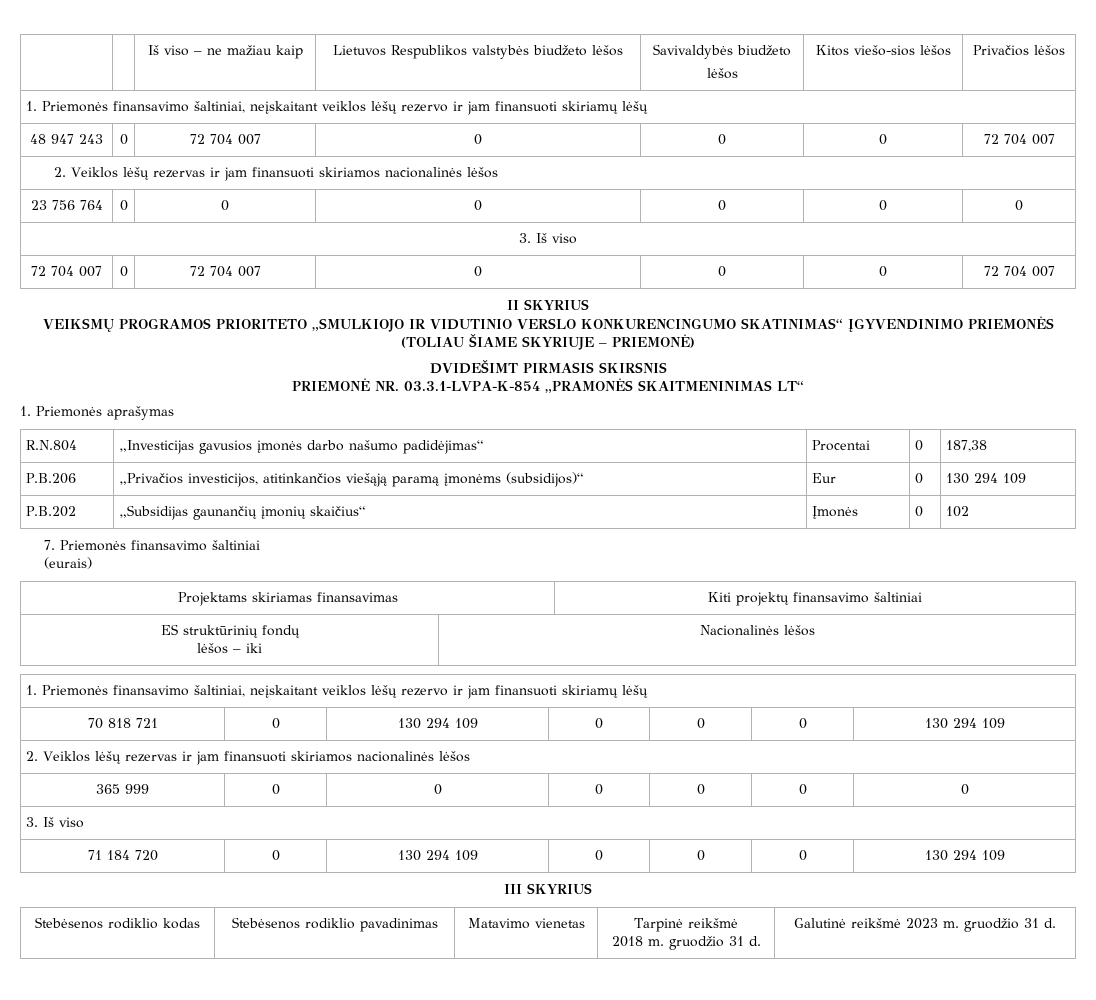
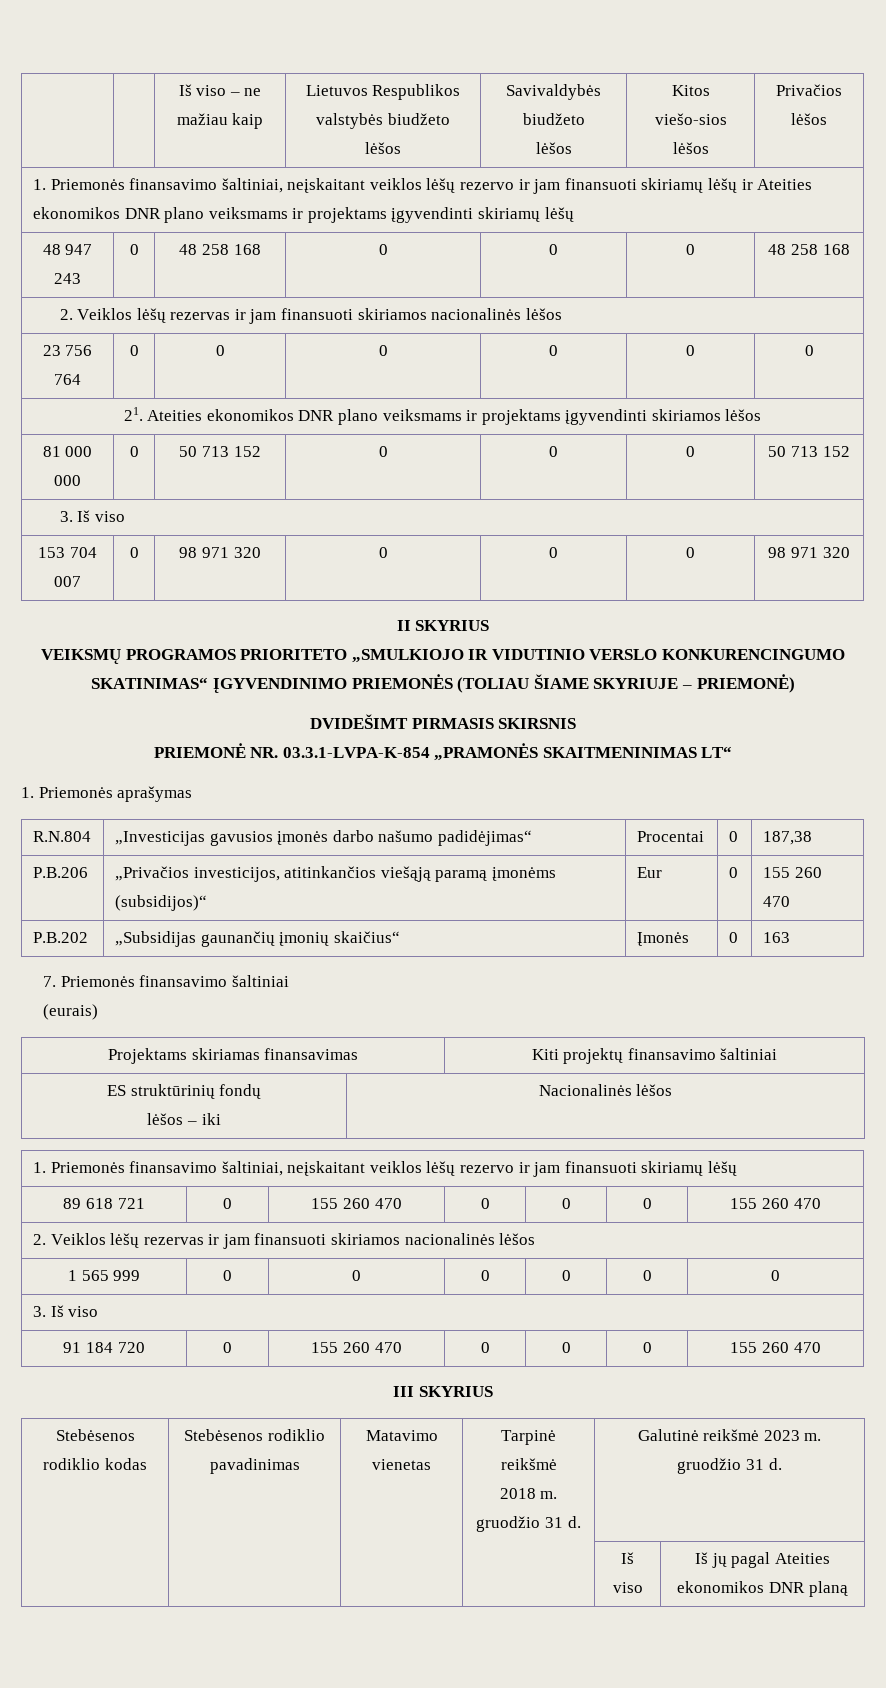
  | | Iš viso – ne mažiau kaip | Lietuvos Respublikos valstybės biudžeto lėšos | Savivaldybės biudžeto
  lėšos | Kitos viešo-sios lėšos | Privačios lėšos
- 1. Priemonės finansavimo šaltiniai, neįskaitant veiklos lėšų rezervo ir jam finansuoti skiriamų lėšų
+ 1. Priemonės finansavimo šaltiniai, neįskaitant veiklos lėšų rezervo ir jam finansuoti skiriamų lėšų ir Ateities ekonomikos DNR plano veiksmams ir projektams įgyvendinti skiriamų lėšų
- 48 947 243 | 0 | 72 704 007 | 0 | 0 | 0 | 72 704 007
+ 48 947 243 | 0 | 48 258 168 | 0 | 0 | 0 | 48 258 168
  23 756 764 | 0 | 0 | 0 | 0 | 0 | 0
+ 21. Ateities ekonomikos DNR plano veiksmams ir projektams įgyvendinti skiriamos lėšos
+ 81 000 000 | 0 | 50 713 152 | 0 | 0 | 0 | 50 713 152
  3. Iš viso
- 72 704 007 | 0 | 72 704 007 | 0 | 0 | 0 | 72 704 007
+ 153 704 007 | 0 | 98 971 320 | 0 | 0 | 0 | 98 971 320
- P.B.206 | „Privačios investicijos, atitinkančios viešąją paramą įmonėms (subsidijos)“ | Eur | 0 | 130 294 109
+ P.B.206 | „Privačios investicijos, atitinkančios viešąją paramą įmonėms (subsidijos)“ | Eur | 0 | 155 260 470
- P.B.202 | „Subsidijas gaunančių įmonių skaičius“ | Įmonės | 0 | 102
+ P.B.202 | „Subsidijas gaunančių įmonių skaičius“ | Įmonės | 0 | 163
- 70 818 721 | 0 | 130 294 109 | 0 | 0 | 0 | 130 294 109
+ 89 618 721 | 0 | 155 260 470 | 0 | 0 | 0 | 155 260 470
- 365 999 | 0 | 0 | 0 | 0 | 0 | 0
+ 1 565 999 | 0 | 0 | 0 | 0 | 0 | 0
- 71 184 720 | 0 | 130 294 109 | 0 | 0 | 0 | 130 294 109
+ 91 184 720 | 0 | 155 260 470 | 0 | 0 | 0 | 155 260 470
+ | | | | Iš viso | Iš jų pagal Ateities ekonomikos DNR planą

